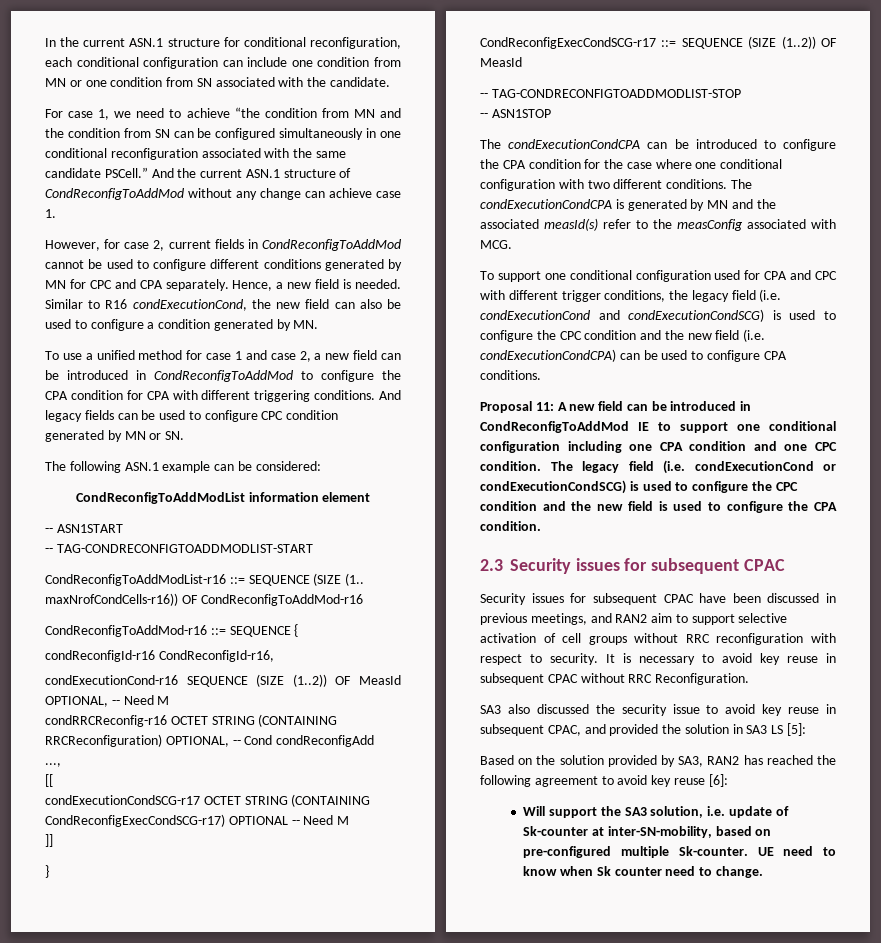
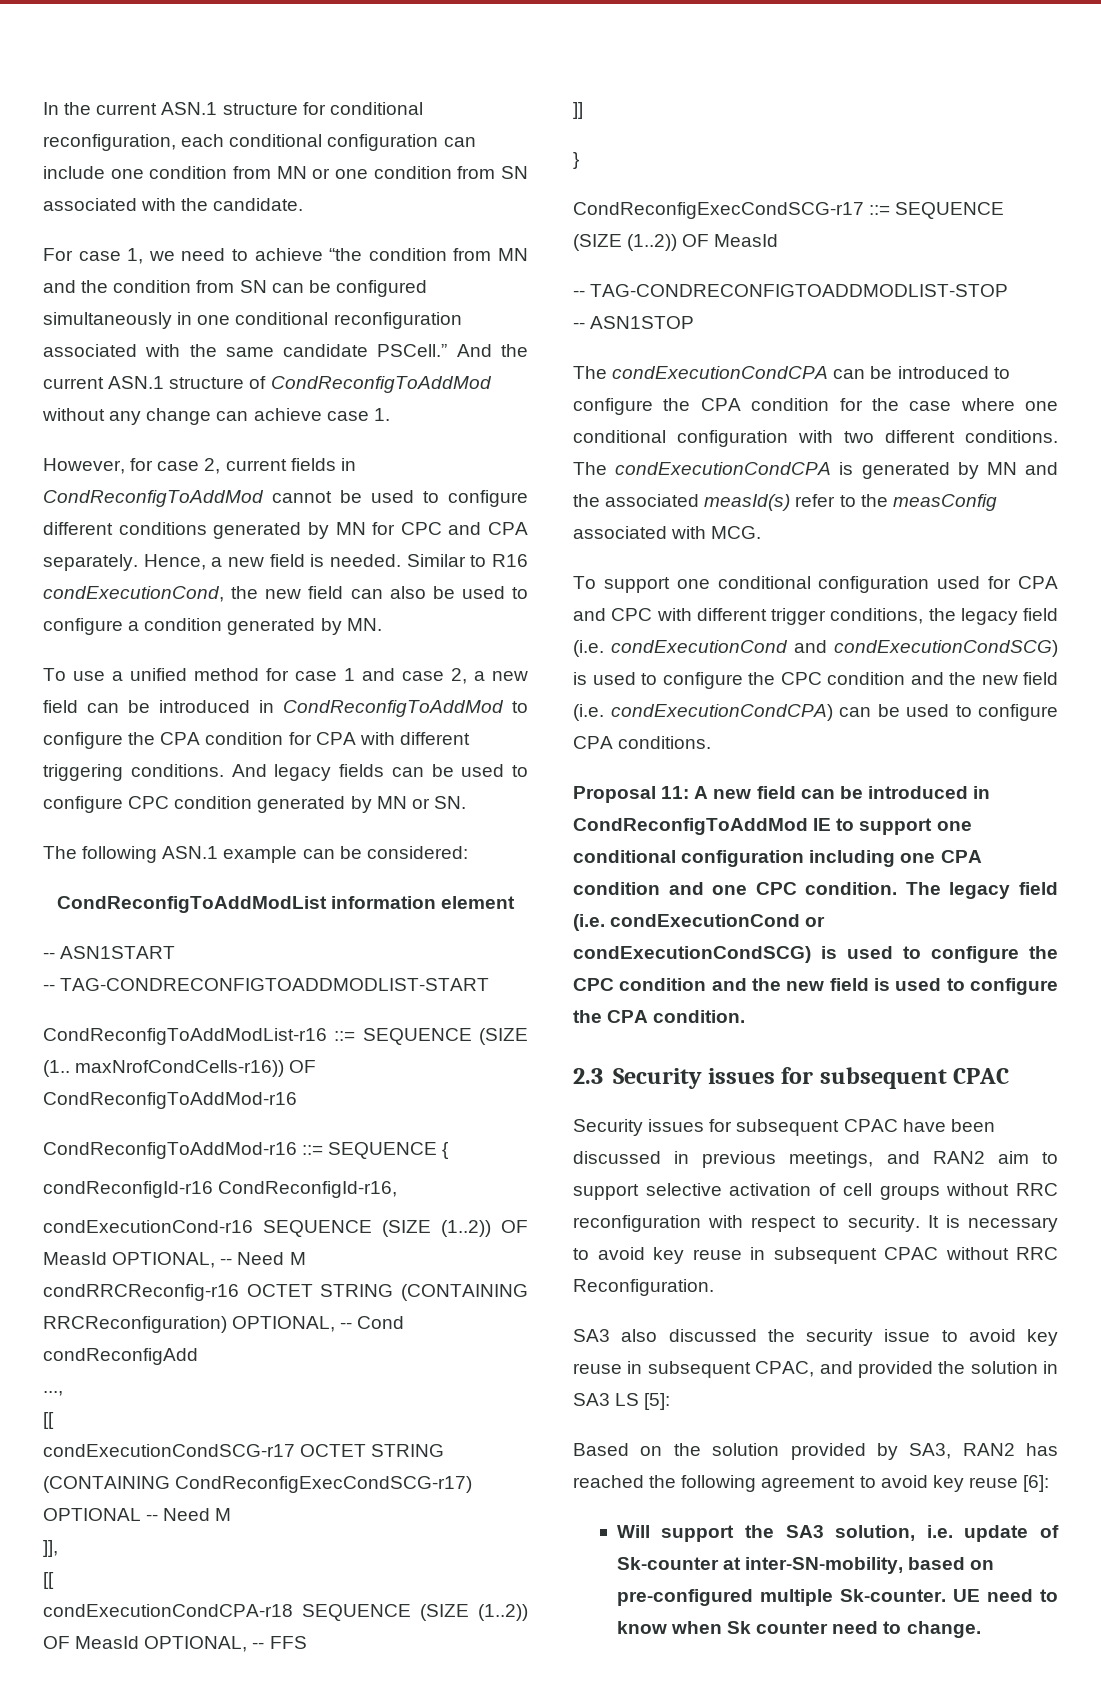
+ ]],
+ [[
+ condExecutionCondCPA-r18 SEQUENCE (SIZE (1..2)) OF MeasId OPTIONAL, -- FFS

